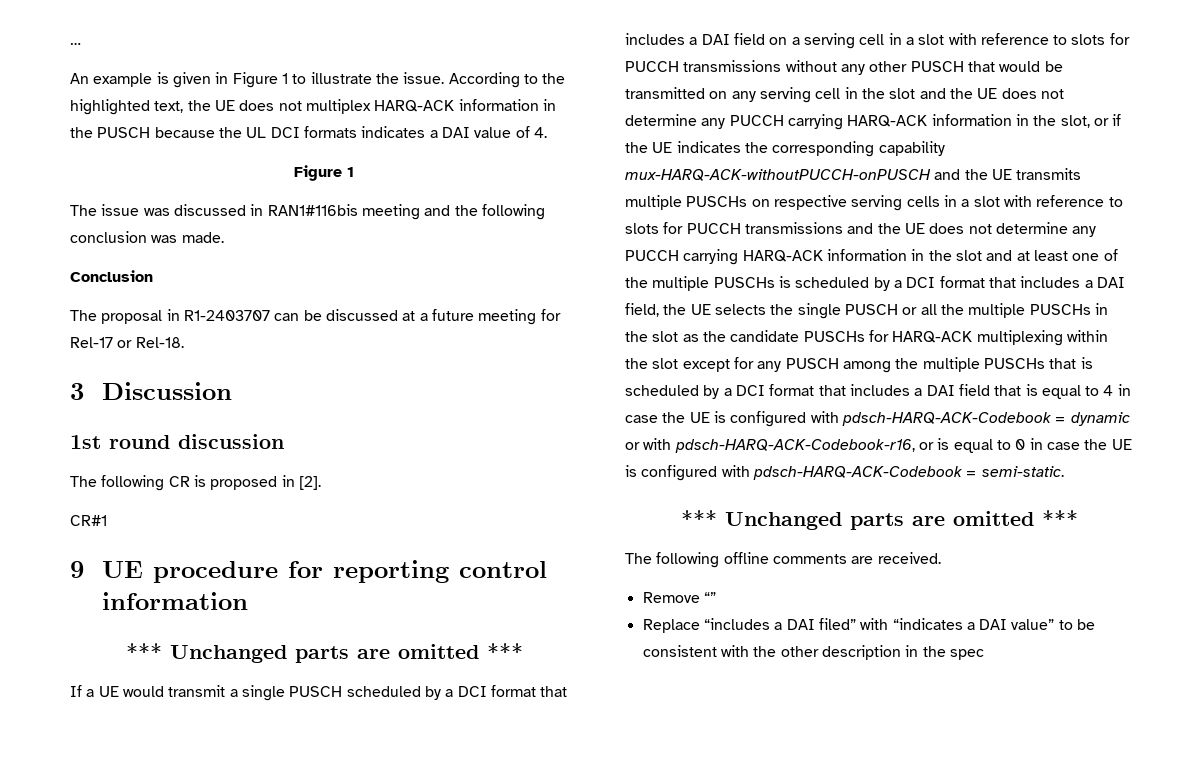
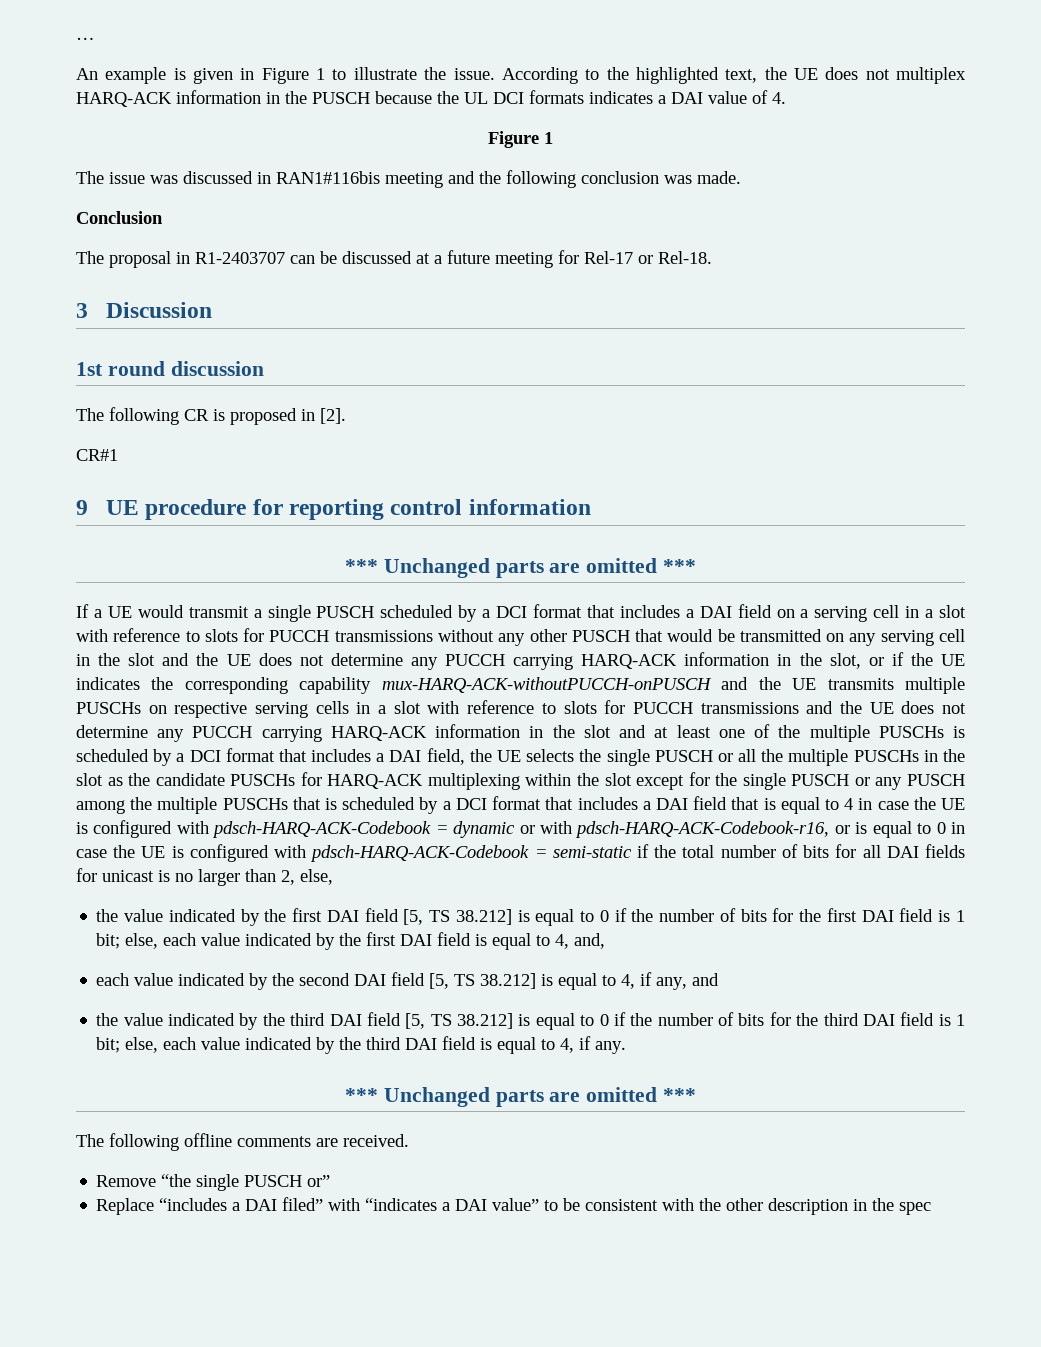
- If a UE would transmit a single PUSCH scheduled by a DCI format that includes a DAI field on a serving cell in a slot with reference to slots for PUCCH transmissions without any other PUSCH that would be transmitted on any serving cell in the slot and the UE does not determine any PUCCH carrying HARQ-ACK information in the slot, or if the UE indicates the corresponding capability mux-HARQ-ACK-withoutPUCCH-onPUSCH and the UE transmits multiple PUSCHs on respective serving cells in a slot with reference to slots for PUCCH transmissions and the UE does not determine any PUCCH carrying HARQ-ACK information in the slot and at least one of the multiple PUSCHs is scheduled by a DCI format that includes a DAI field, the UE selects the single PUSCH or all the multiple PUSCHs in the slot as the candidate PUSCHs for HARQ-ACK multiplexing within the slot except for any PUSCH among the multiple PUSCHs that is scheduled by a DCI format that includes a DAI field that is equal to 4 in case the UE is configured with pdsch-HARQ-ACK-Codebook = dynamic or with pdsch-HARQ-ACK-Codebook-r16, or is equal to 0 in case the UE is configured with pdsch-HARQ-ACK-Codebook = semi-static.
+ If a UE would transmit a single PUSCH scheduled by a DCI format that includes a DAI field on a serving cell in a slot with reference to slots for PUCCH transmissions without any other PUSCH that would be transmitted on any serving cell in the slot and the UE does not determine any PUCCH carrying HARQ-ACK information in the slot, or if the UE indicates the corresponding capability mux-HARQ-ACK-withoutPUCCH-onPUSCH and the UE transmits multiple PUSCHs on respective serving cells in a slot with reference to slots for PUCCH transmissions and the UE does not determine any PUCCH carrying HARQ-ACK information in the slot and at least one of the multiple PUSCHs is scheduled by a DCI format that includes a DAI field, the UE selects the single PUSCH or all the multiple PUSCHs in the slot as the candidate PUSCHs for HARQ-ACK multiplexing within the slot except for the single PUSCH or any PUSCH among the multiple PUSCHs that is scheduled by a DCI format that includes a DAI field that is equal to 4 in case the UE is configured with pdsch-HARQ-ACK-Codebook = dynamic or with pdsch-HARQ-ACK-Codebook-r16, or is equal to 0 in case the UE is configured with pdsch-HARQ-ACK-Codebook = semi-static if the total number of bits for all DAI fields for unicast is no larger than 2, else,
+ the value indicated by the first DAI field [5, TS 38.212] is equal to 0 if the number of bits for the first DAI field is 1 bit; else, each value indicated by the first DAI field is equal to 4, and,
+ each value indicated by the second DAI field [5, TS 38.212] is equal to 4, if any, and
+ the value indicated by the third DAI field [5, TS 38.212] is equal to 0 if the number of bits for the third DAI field is 1 bit; else, each value indicated by the third DAI field is equal to 4, if any.
- Remove “”
+ Remove “the single PUSCH or”

